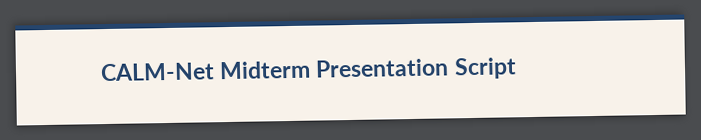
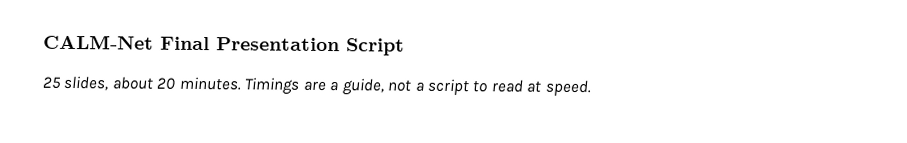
- CALM-Net Midterm Presentation Script
+ CALM-Net Final Presentation Script
+ 25 slides, about 20 minutes. Timings are a guide, not a script to read at speed.

